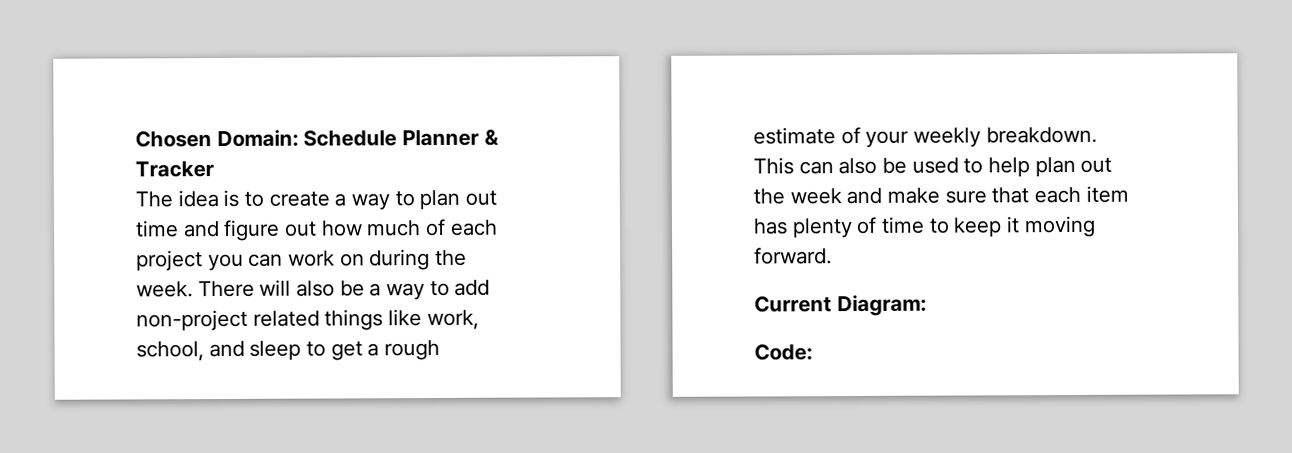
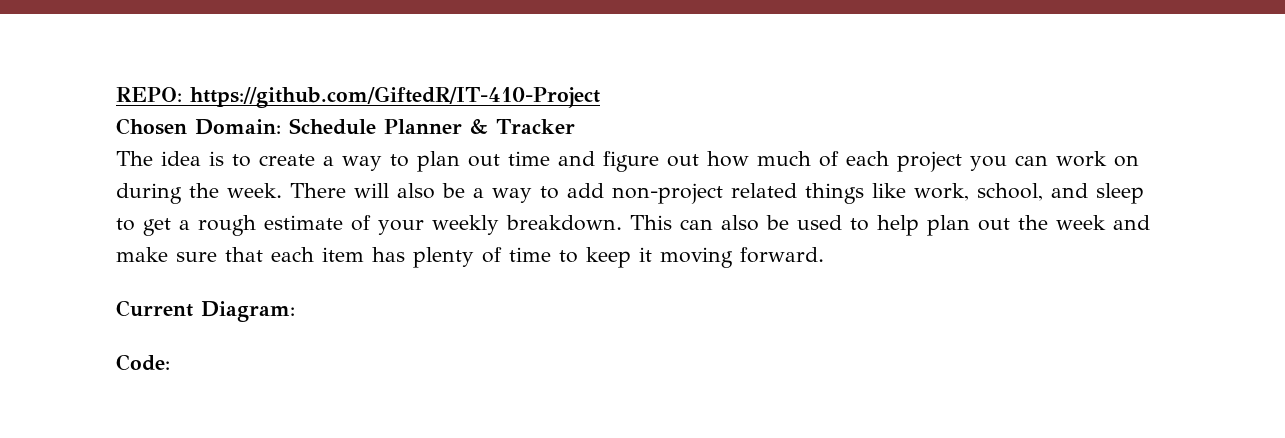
+ REPO: https://github.com/GiftedR/IT-410-Project

